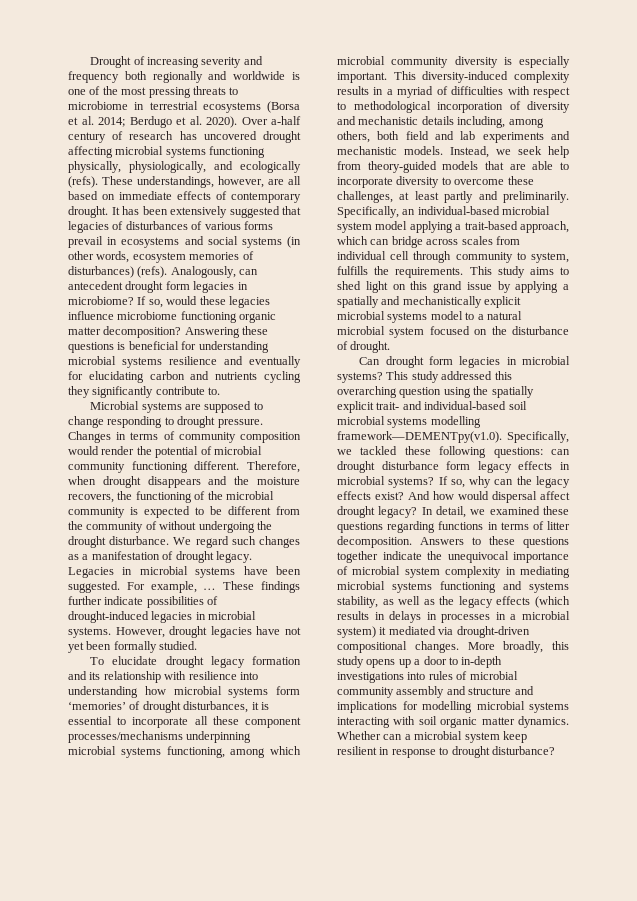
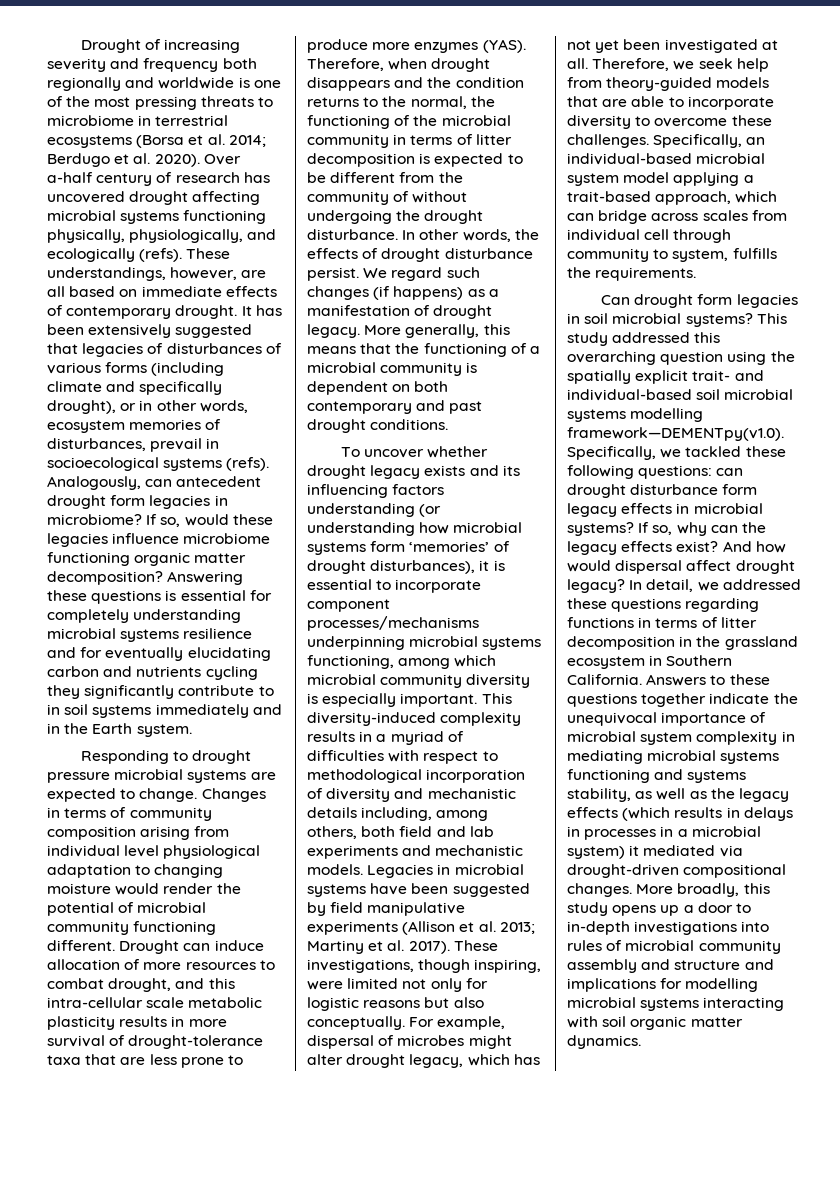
- It has been extensively suggested that legacies of disturbances of various forms prevail in ecosystems and social systems (in other words, ecosystem memories of disturbances) (refs).
+ It has been extensively suggested that legacies of disturbances of various forms (including climate and specifically drought), or in other words, ecosystem memories of disturbances, prevail in socioecological systems (refs).
- Answering these questions is beneficial for understanding microbial systems resilience and eventually for elucidating carbon and nutrients cycling they significantly contribute to.
- Microbial systems are supposed to change responding to drought pressure.
+ Answering these questions is essential for completely understanding microbial systems resilience and for eventually elucidating carbon and nutrients cycling they significantly contribute to in soil systems immediately and in the Earth system.
+ Responding to drought pressure microbial systems are expected to change.
- Changes in terms of community composition would render the potential of microbial community functioning different.
+ Changes in terms of community composition arising from individual level physiological adaptation to changing moisture would render the potential of microbial community functioning different.
+ Drought can induce allocation of more resources to combat drought, and this intra-cellular scale metabolic plasticity results in more survival of drought-tolerance taxa that are less prone to produce more enzymes (YAS).
- Therefore, when drought disappears and the moisture recovers, the functioning of the microbial community is expected to be different from the community of without undergoing the drought disturbance.
+ Therefore, when drought disappears and the condition returns to the normal, the functioning of the microbial community in terms of litter decomposition is expected to be different from the community of without undergoing the drought disturbance.
+ In other words, the effects of drought disturbance persist.
- We regard such changes as a manifestation of drought legacy.
+ We regard such changes (if happens) as a manifestation of drought legacy.
- Legacies in microbial systems have been suggested. For example, … These findings further indicate possibilities of drought-induced legacies in microbial systems. However, drought legacies have not yet been formally studied.
+ More generally, this means that the functioning of a microbial community is dependent on both contemporary and past drought conditions.
- To elucidate drought legacy formation and its relationship with resilience into understanding how microbial systems form ‘memories’ of drought disturbances, it is essential to incorporate all these component processes/mechanisms underpinning microbial systems functioning, among which microbial community diversity is especially important.
+ To uncover whether drought legacy exists and its influencing factors understanding (or understanding how microbial systems form ‘memories’ of drought disturbances), it is essential to incorporate component processes/mechanisms underpinning microbial systems functioning, among which microbial community diversity is especially important.
- Instead, we seek help from theory-guided models that are able to incorporate diversity to overcome these challenges, at least partly and preliminarily.
+ Legacies in microbial systems have been suggested by field manipulative experiments (Allison et al. 2013; Martiny et al. 2017). These investigations, though inspiring, were limited not only for logistic reasons but also conceptually. For example, dispersal of microbes might alter drought legacy, which has not yet been investigated at all. Therefore, we seek help from theory-guided models that are able to incorporate diversity to overcome these challenges.
- This study aims to shed light on this grand issue by applying a spatially and mechanistically explicit microbial systems model to a natural microbial system focused on the disturbance of drought.
- Can drought form legacies in microbial systems?
+ Can drought form legacies in soil microbial systems?
- In detail, we examined these questions regarding functions in terms of litter decomposition.
+ In detail, we addressed these questions regarding functions in terms of litter decomposition in the grassland ecosystem in Southern California.
- Whether can a microbial system keep resilient in response to drought disturbance?

